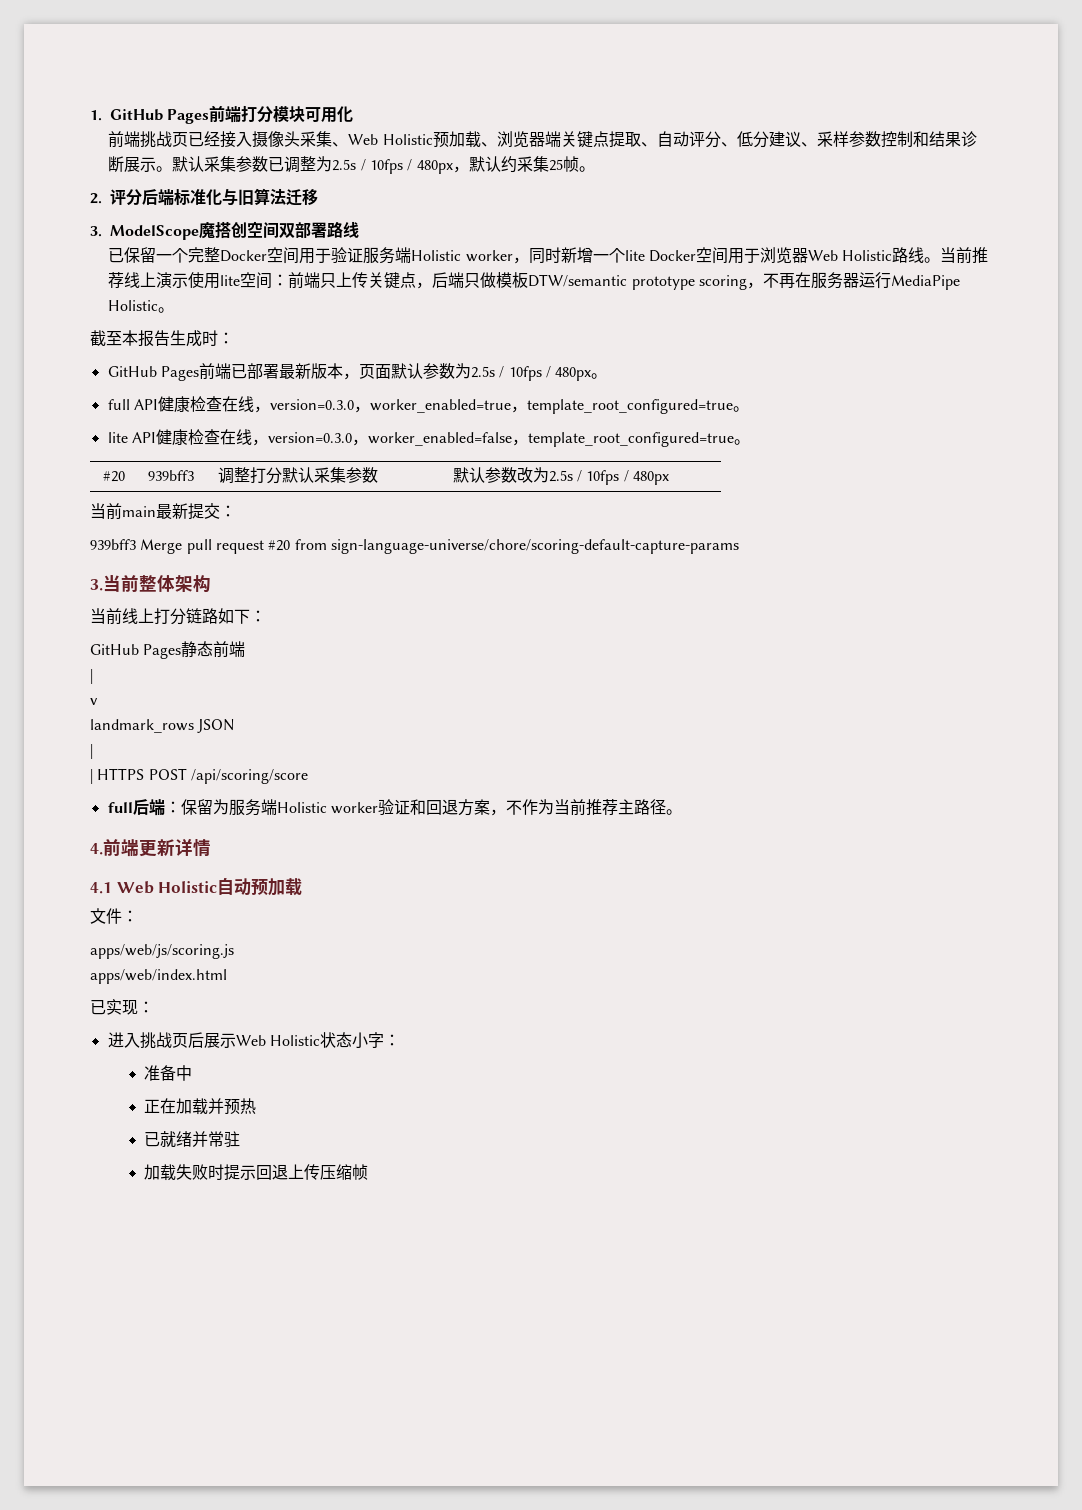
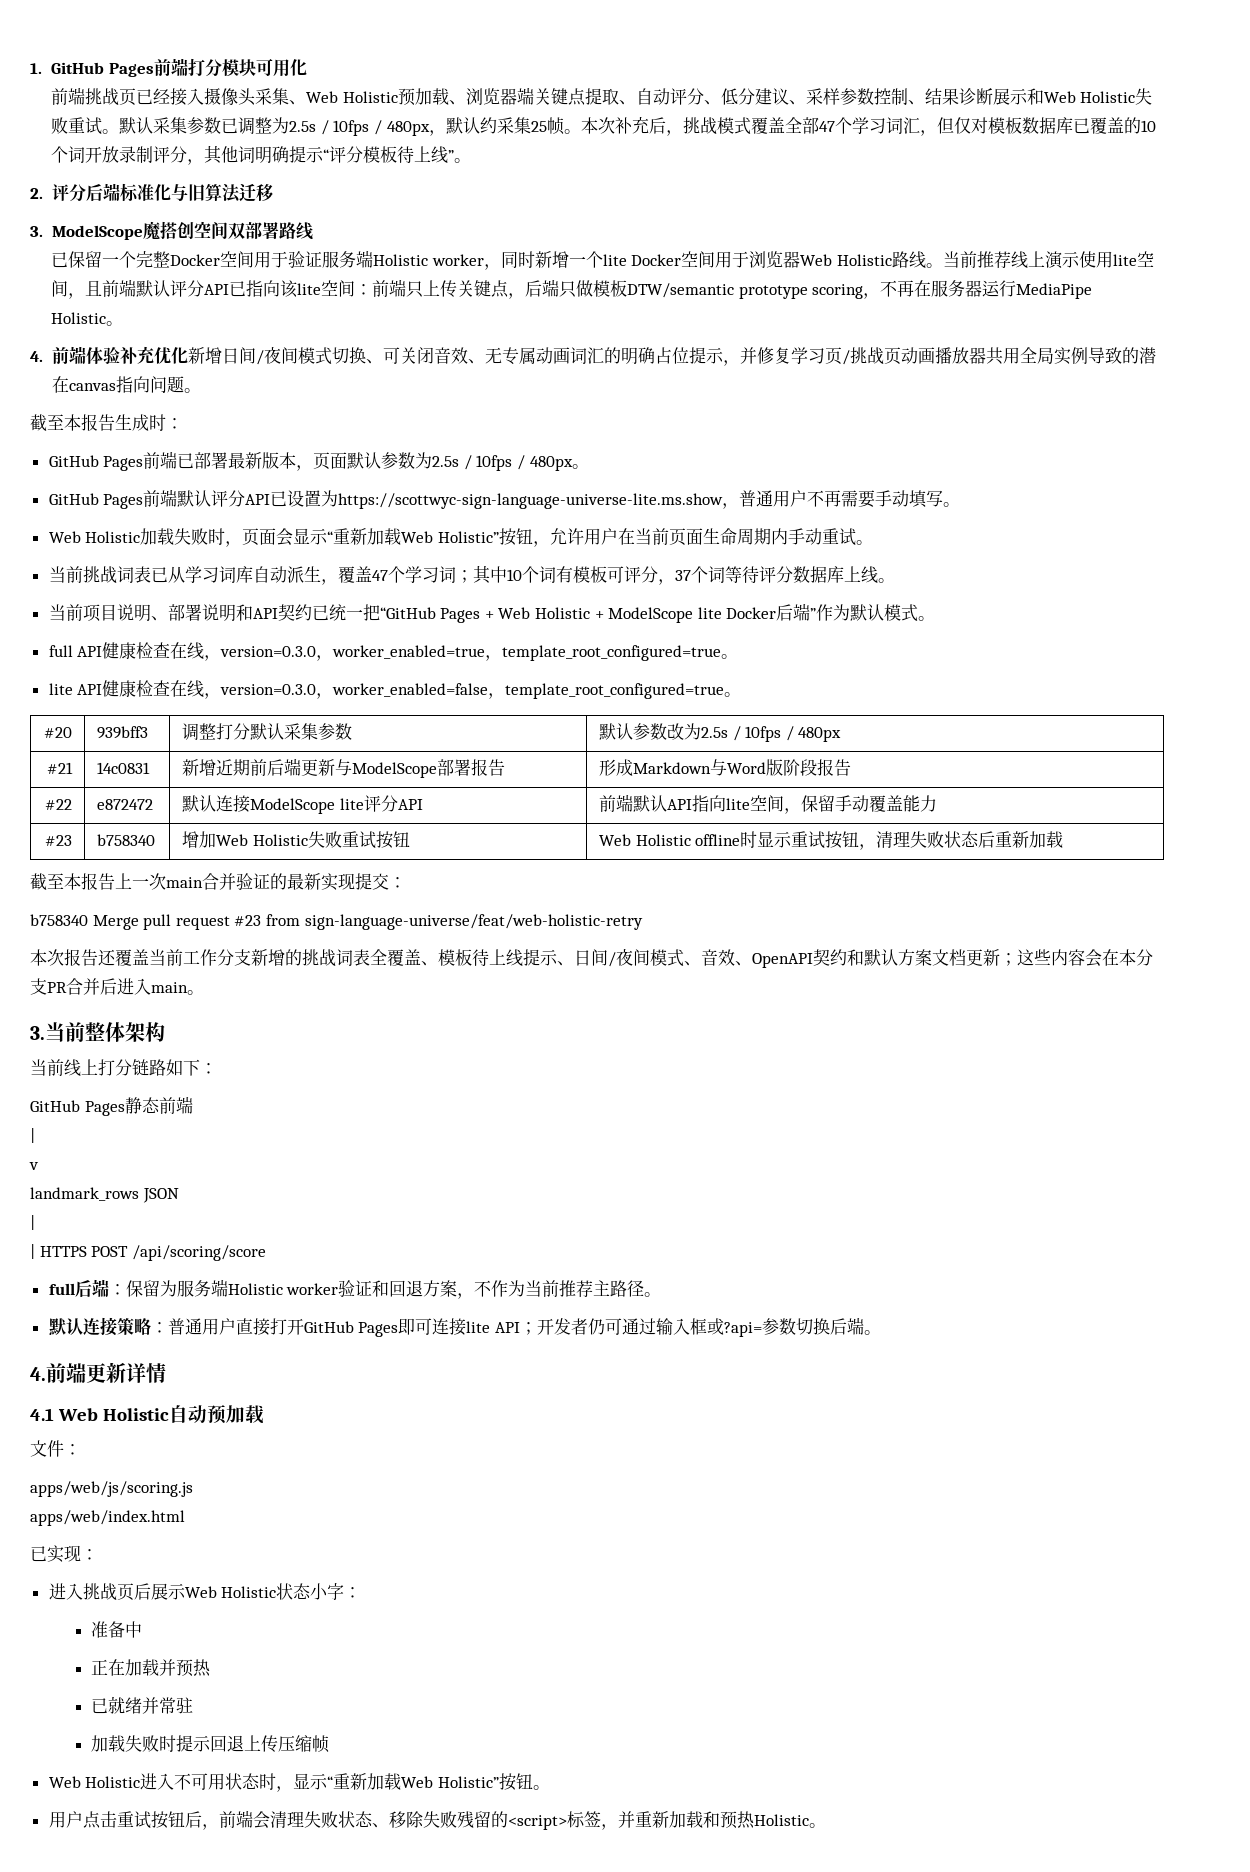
- 前端挑战页已经接入摄像头采集、Web Holistic预加载、浏览器端关键点提取、自动评分、低分建议、采样参数控制和结果诊断展示。
+ 前端挑战页已经接入摄像头采集、Web Holistic预加载、浏览器端关键点提取、自动评分、低分建议、采样参数控制、结果诊断展示和Web Holistic失败重试。
+ 本次补充后，挑战模式覆盖全部47个学习词汇，但仅对模板数据库已覆盖的10个词开放录制评分，其他词明确提示“评分模板待上线”。
- 当前推荐线上演示使用lite空间：前端只上传关键点，后端只做模板DTW/semantic prototype scoring，不再在服务器运行MediaPipe Holistic。
+ 当前推荐线上演示使用lite空间，且前端默认评分API已指向该lite空间：前端只上传关键点，后端只做模板DTW/semantic prototype scoring，不再在服务器运行MediaPipe Holistic。
+ 4.前端体验补充优化新增日间/夜间模式切换、可关闭音效、无专属动画词汇的明确占位提示，并修复学习页/挑战页动画播放器共用全局实例导致的潜在canvas指向问题。
+ GitHub Pages前端默认评分API已设置为https://scottwyc-sign-language-universe-lite.ms.show，普通用户不再需要手动填写。
+ Web Holistic加载失败时，页面会显示“重新加载Web Holistic”按钮，允许用户在当前页面生命周期内手动重试。
+ 当前挑战词表已从学习词库自动派生，覆盖47个学习词；其中10个词有模板可评分，37个词等待评分数据库上线。
+ 当前项目说明、部署说明和API契约已统一把“GitHub Pages + Web Holistic + ModelScope lite Docker后端”作为默认模式。
- 当前main最新提交：
+ #21 | 14c0831 | 新增近期前后端更新与ModelScope部署报告 | 形成Markdown与Word版阶段报告
+ #22 | e872472 | 默认连接ModelScope lite评分API | 前端默认API指向lite空间，保留手动覆盖能力
+ #23 | b758340 | 增加Web Holistic失败重试按钮 | Web Holistic offline时显示重试按钮，清理失败状态后重新加载
+ 截至本报告上一次main合并验证的最新实现提交：
- 939bff3 Merge pull request #20 from sign-language-universe/chore/scoring-default-capture-params
+ b758340 Merge pull request #23 from sign-language-universe/feat/web-holistic-retry
+ 本次报告还覆盖当前工作分支新增的挑战词表全覆盖、模板待上线提示、日间/夜间模式、音效、OpenAPI契约和默认方案文档更新；这些内容会在本分支PR合并后进入main。
+ 默认连接策略：普通用户直接打开GitHub Pages即可连接lite API；开发者仍可通过输入框或?api=参数切换后端。
+ Web Holistic进入不可用状态时，显示“重新加载Web Holistic”按钮。
+ 用户点击重试按钮后，前端会清理失败状态、移除失败残留的<script>标签，并重新加载和预热Holistic。

